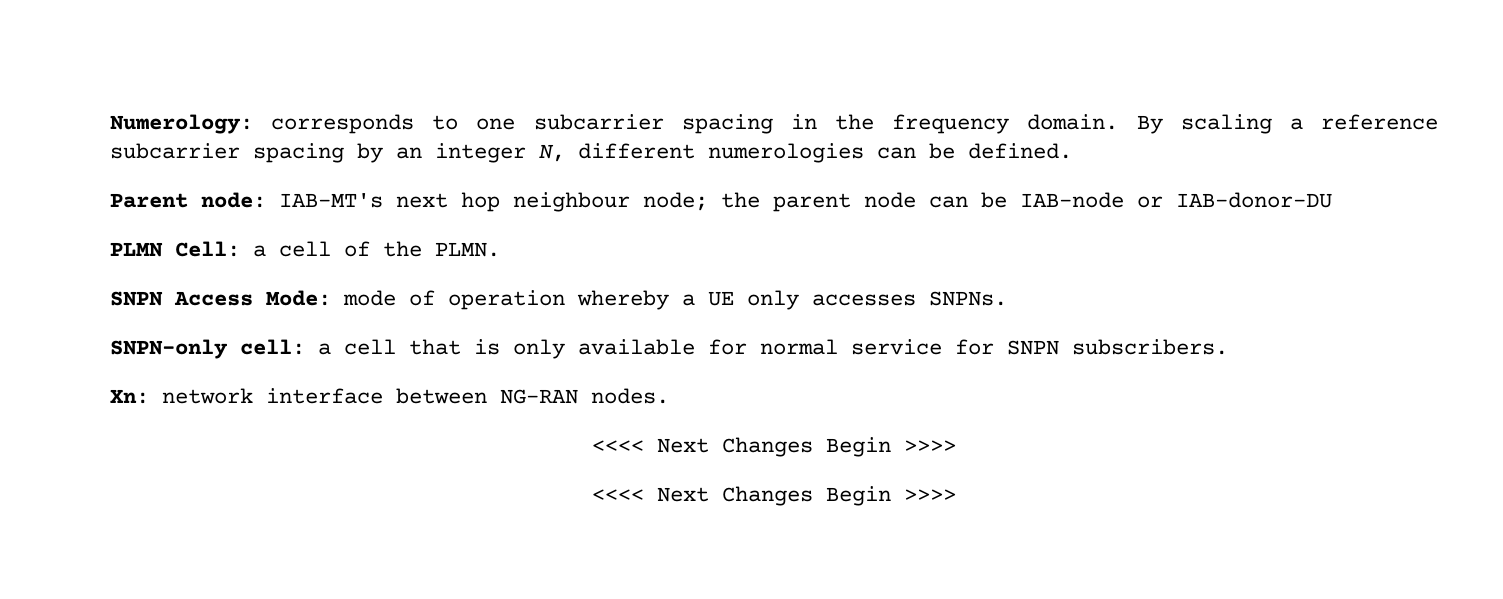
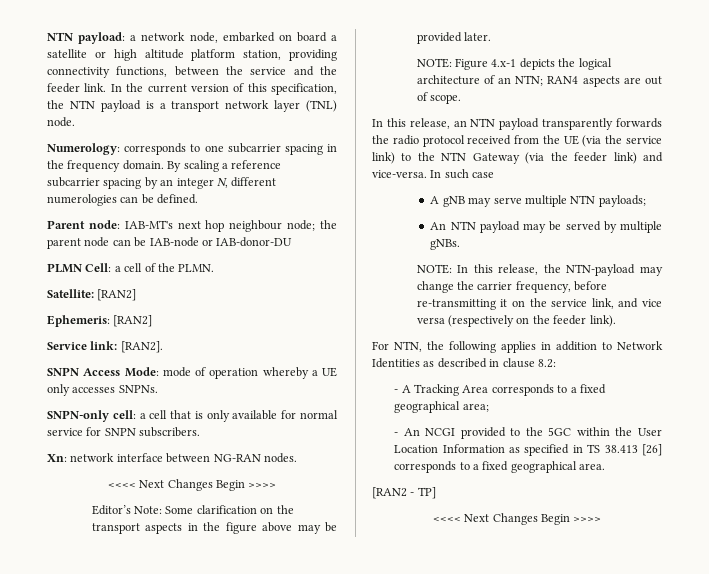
+ NTN payload: a network node, embarked on board a satellite or high altitude platform station, providing connectivity functions, between the service and the feeder link. In the current version of this specification, the NTN payload is a transport network layer (TNL) node.
+ Satellite: [RAN2]
+ Ephemeris: [RAN2]
+ Service link: [RAN2].
+ Editor’s Note: Some clarification on the transport aspects in the figure above may be provided later.
+ NOTE: Figure 4.x-1 depicts the logical architecture of an NTN; RAN4 aspects are out of scope.
+ In this release, an NTN payload transparently forwards the radio protocol received from the UE (via the service link) to the NTN Gateway (via the feeder link) and vice-versa. In such case
+ A gNB may serve multiple NTN payloads;
+ An NTN payload may be served by multiple gNBs.
+ NOTE: In this release, the NTN-payload may change the carrier frequency, before re-transmitting it on the service link, and vice versa (respectively on the feeder link).
+ For NTN, the following applies in addition to Network Identities as described in clause 8.2:
+ - A Tracking Area corresponds to a fixed geographical area;
+ - An NCGI provided to the 5GC within the User Location Information as specified in TS 38.413 [26] corresponds to a fixed geographical area.
+ [RAN2 - TP]

